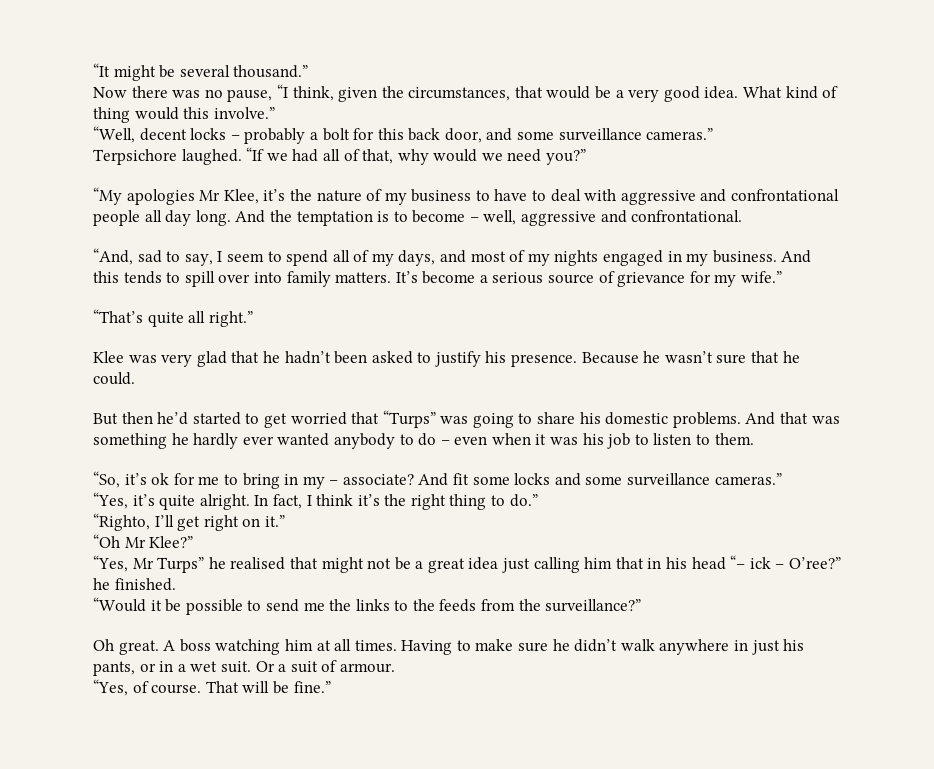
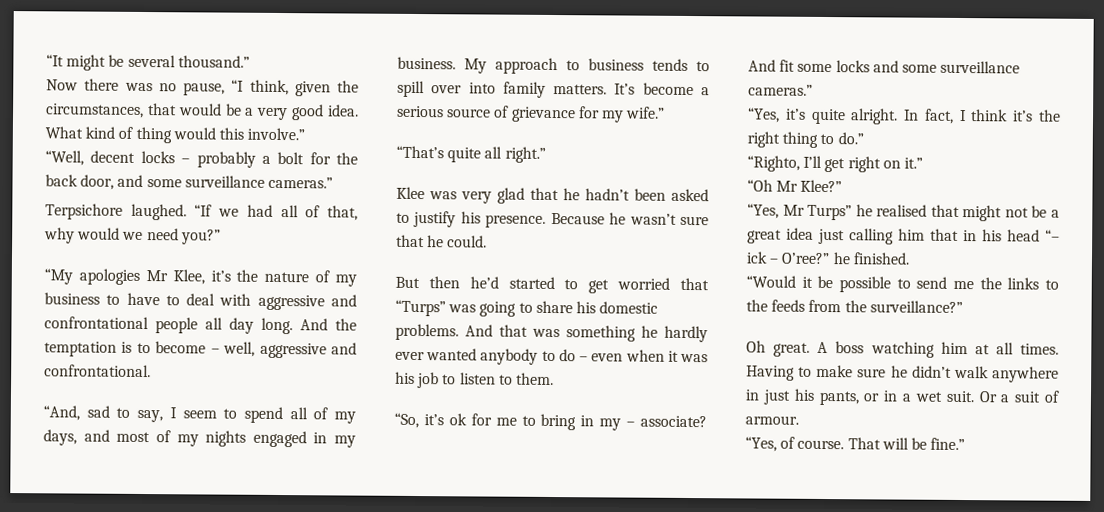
- “Well, decent locks – probably a bolt for this back door, and some surveillance cameras.”
+ “Well, decent locks – probably a bolt for the back door, and some surveillance cameras.”
- And this tends to spill over into family matters.
+ My approach to business tends to spill over into family matters.

